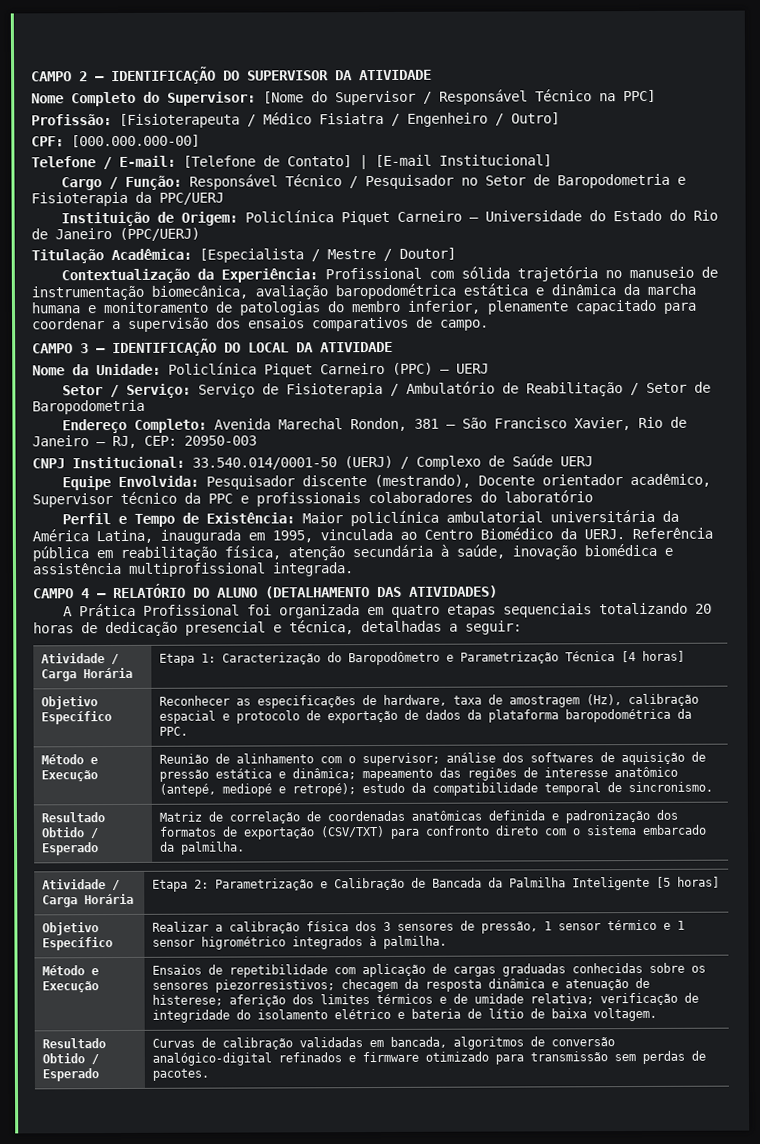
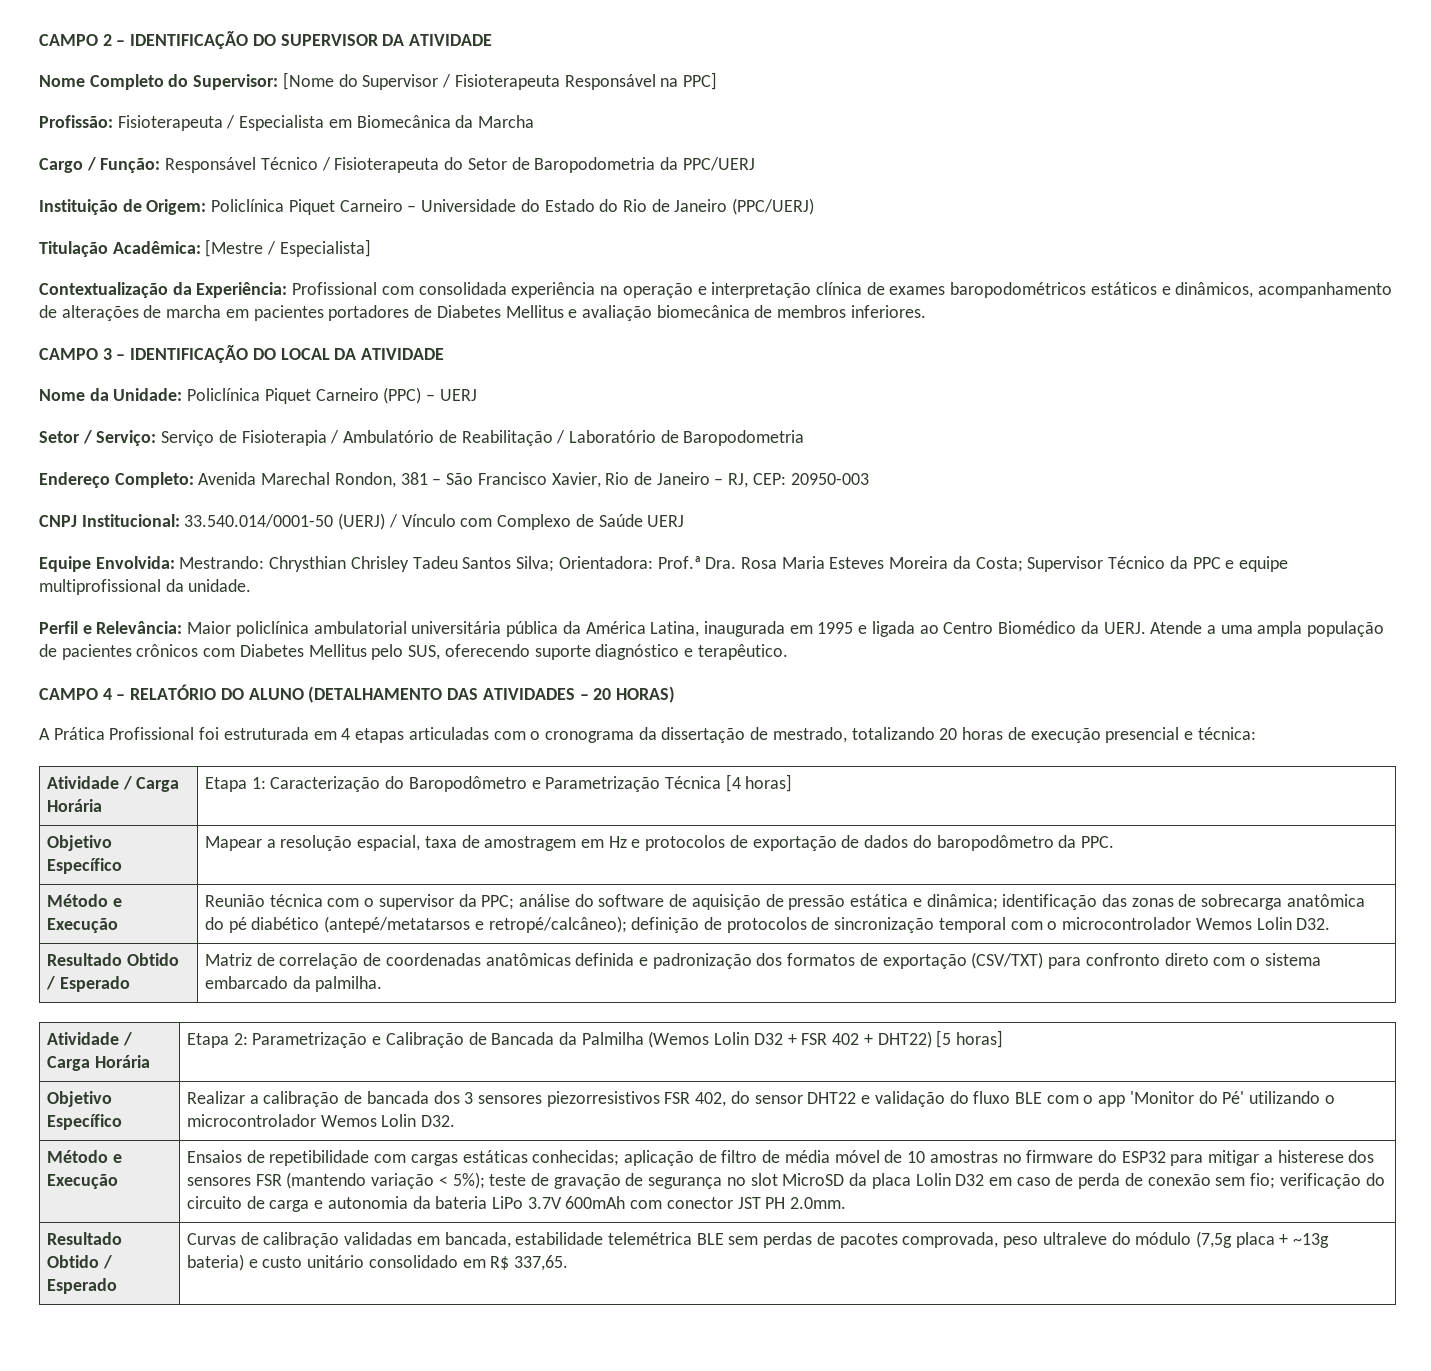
- Nome Completo do Supervisor: [Nome do Supervisor / Responsável Técnico na PPC]
+ Nome Completo do Supervisor: [Nome do Supervisor / Fisioterapeuta Responsável na PPC]
- Profissão: [Fisioterapeuta / Médico Fisiatra / Engenheiro / Outro]
- CPF: [000.000.000-00]
- Telefone / E-mail: [Telefone de Contato] | [E-mail Institucional]
+ Profissão: Fisioterapeuta / Especialista em Biomecânica da Marcha
- Cargo / Função: Responsável Técnico / Pesquisador no Setor de Baropodometria e Fisioterapia da PPC/UERJ
+ Cargo / Função: Responsável Técnico / Fisioterapeuta do Setor de Baropodometria da PPC/UERJ
- Titulação Acadêmica: [Especialista / Mestre / Doutor]
+ Titulação Acadêmica: [Mestre / Especialista]
- Contextualização da Experiência: Profissional com sólida trajetória no manuseio de instrumentação biomecânica, avaliação baropodométrica estática e dinâmica da marcha humana e monitoramento de patologias do membro inferior, plenamente capacitado para coordenar a supervisão dos ensaios comparativos de campo.
+ Contextualização da Experiência: Profissional com consolidada experiência na operação e interpretação clínica de exames baropodométricos estáticos e dinâmicos, acompanhamento de alterações de marcha em pacientes portadores de Diabetes Mellitus e avaliação biomecânica de membros inferiores.
- Setor / Serviço: Serviço de Fisioterapia / Ambulatório de Reabilitação / Setor de Baropodometria
+ Setor / Serviço: Serviço de Fisioterapia / Ambulatório de Reabilitação / Laboratório de Baropodometria
- CNPJ Institucional: 33.540.014/0001-50 (UERJ) / Complexo de Saúde UERJ
+ CNPJ Institucional: 33.540.014/0001-50 (UERJ) / Vínculo com Complexo de Saúde UERJ
- Equipe Envolvida: Pesquisador discente (mestrando), Docente orientador acadêmico, Supervisor técnico da PPC e profissionais colaboradores do laboratório
+ Equipe Envolvida: Mestrando: Chrysthian Chrisley Tadeu Santos Silva; Orientadora: Prof.ª Dra. Rosa Maria Esteves Moreira da Costa; Supervisor Técnico da PPC e equipe multiprofissional da unidade.
- Perfil e Tempo de Existência: Maior policlínica ambulatorial universitária da América Latina, inaugurada em 1995, vinculada ao Centro Biomédico da UERJ.
+ Perfil e Relevância: Maior policlínica ambulatorial universitária pública da América Latina, inaugurada em 1995 e ligada ao Centro Biomédico da UERJ.
- Referência pública em reabilitação física, atenção secundária à saúde, inovação biomédica e assistência multiprofissional integrada.
+ Atende a uma ampla população de pacientes crônicos com Diabetes Mellitus pelo SUS, oferecendo suporte diagnóstico e terapêutico.
- CAMPO 4 – RELATÓRIO DO ALUNO (DETALHAMENTO DAS ATIVIDADES)
+ CAMPO 4 – RELATÓRIO DO ALUNO (DETALHAMENTO DAS ATIVIDADES – 20 HORAS)
- A Prática Profissional foi organizada em quatro etapas sequenciais totalizando 20 horas de dedicação presencial e técnica, detalhadas a seguir:
+ A Prática Profissional foi estruturada em 4 etapas articuladas com o cronograma da dissertação de mestrado, totalizando 20 horas de execução presencial e técnica:
- Objetivo Específico | Reconhecer as especificações de hardware, taxa de amostragem (Hz), calibração espacial e protocolo de exportação de dados da plataforma baropodométrica da PPC.
+ Objetivo Específico | Mapear a resolução espacial, taxa de amostragem em Hz e protocolos de exportação de dados do baropodômetro da PPC.
- Reunião de alinhamento com o supervisor; análise dos softwares de aquisição de pressão estática e dinâmica; mapeamento das regiões de interesse anatômico (antepé, mediopé e retropé); estudo da compatibilidade temporal de sincronismo.
+ Reunião técnica com o supervisor da PPC; análise do software de aquisição de pressão estática e dinâmica; identificação das zonas de sobrecarga anatômica do pé diabético (antepé/metatarsos e retropé/calcâneo); definição de protocolos de sincronização temporal com o microcontrolador Wemos Lolin D32.
- Atividade / Carga Horária | Etapa 2: Parametrização e Calibração de Bancada da Palmilha Inteligente [5 horas]
+ Atividade / Carga Horária | Etapa 2: Parametrização e Calibração de Bancada da Palmilha (Wemos Lolin D32 + FSR 402 + DHT22) [5 horas]
- Objetivo Específico | Realizar a calibração física dos 3 sensores de pressão, 1 sensor térmico e 1 sensor higrométrico integrados à palmilha.
+ Objetivo Específico | Realizar a calibração de bancada dos 3 sensores piezorresistivos FSR 402, do sensor DHT22 e validação do fluxo BLE com o app 'Monitor do Pé' utilizando o microcontrolador Wemos Lolin D32.
- Ensaios de repetibilidade com aplicação de cargas graduadas conhecidas sobre os sensores piezorresistivos; checagem da resposta dinâmica e atenuação de histerese; aferição dos limites térmicos e de umidade relativa; verificação de integridade do isolamento elétrico e bateria de lítio de baixa voltagem.
+ Ensaios de repetibilidade com cargas estáticas conhecidas; aplicação de filtro de média móvel de 10 amostras no firmware do ESP32 para mitigar a histerese dos sensores FSR (mantendo variação < 5%); teste de gravação de segurança no slot MicroSD da placa Lolin D32 em caso de perda de conexão sem fio; verificação do circuito de carga e autonomia da bateria LiPo 3.7V 600mAh com conector JST PH 2.0mm.
- Resultado Obtido / Esperado | Curvas de calibração validadas em bancada, algoritmos de conversão analógico-digital refinados e firmware otimizado para transmissão sem perdas de pacotes.
+ Resultado Obtido / Esperado | Curvas de calibração validadas em bancada, estabilidade telemétrica BLE sem perdas de pacotes comprovada, peso ultraleve do módulo (7,5g placa + ~13g bateria) e custo unitário consolidado em R$ 337,65.

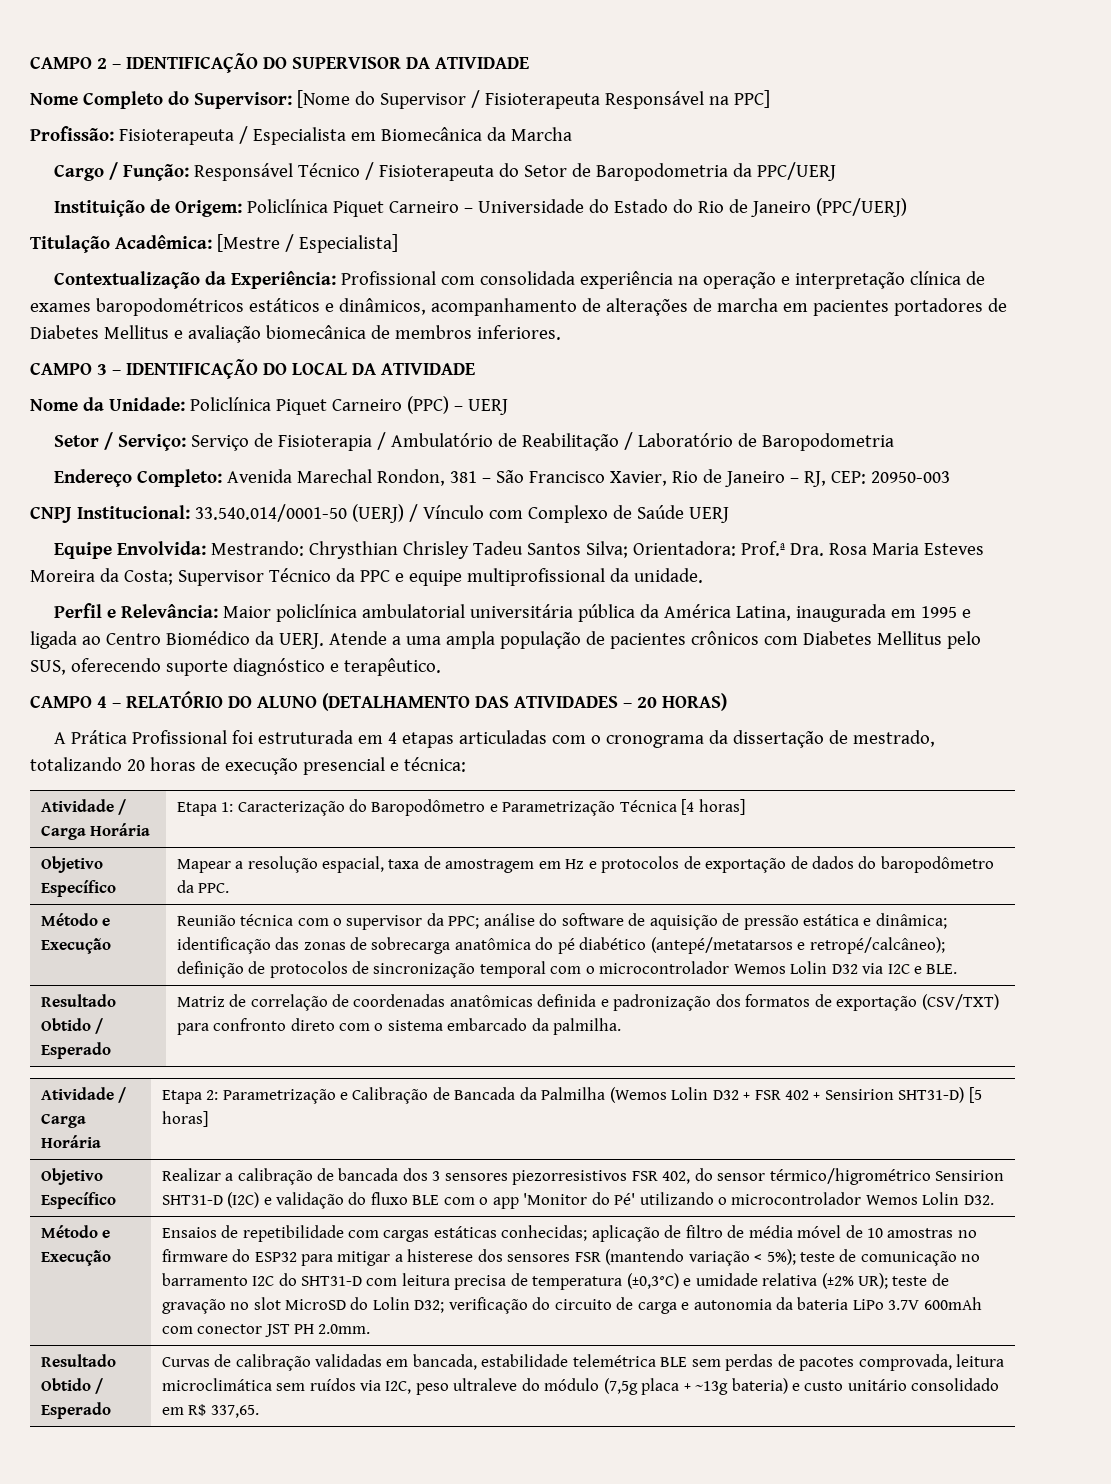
- Reunião técnica com o supervisor da PPC; análise do software de aquisição de pressão estática e dinâmica; identificação das zonas de sobrecarga anatômica do pé diabético (antepé/metatarsos e retropé/calcâneo); definição de protocolos de sincronização temporal com o microcontrolador Wemos Lolin D32.
+ Reunião técnica com o supervisor da PPC; análise do software de aquisição de pressão estática e dinâmica; identificação das zonas de sobrecarga anatômica do pé diabético (antepé/metatarsos e retropé/calcâneo); definição de protocolos de sincronização temporal com o microcontrolador Wemos Lolin D32 via I2C e BLE.
- Atividade / Carga Horária | Etapa 2: Parametrização e Calibração de Bancada da Palmilha (Wemos Lolin D32 + FSR 402 + DHT22) [5 horas]
+ Atividade / Carga Horária | Etapa 2: Parametrização e Calibração de Bancada da Palmilha (Wemos Lolin D32 + FSR 402 + Sensirion SHT31-D) [5 horas]
- Objetivo Específico | Realizar a calibração de bancada dos 3 sensores piezorresistivos FSR 402, do sensor DHT22 e validação do fluxo BLE com o app 'Monitor do Pé' utilizando o microcontrolador Wemos Lolin D32.
+ Objetivo Específico | Realizar a calibração de bancada dos 3 sensores piezorresistivos FSR 402, do sensor térmico/higrométrico Sensirion SHT31-D (I2C) e validação do fluxo BLE com o app 'Monitor do Pé' utilizando o microcontrolador Wemos Lolin D32.
- Ensaios de repetibilidade com cargas estáticas conhecidas; aplicação de filtro de média móvel de 10 amostras no firmware do ESP32 para mitigar a histerese dos sensores FSR (mantendo variação < 5%); teste de gravação de segurança no slot MicroSD da placa Lolin D32 em caso de perda de conexão sem fio; verificação do circuito de carga e autonomia da bateria LiPo 3.7V 600mAh com conector JST PH 2.0mm.
+ Ensaios de repetibilidade com cargas estáticas conhecidas; aplicação de filtro de média móvel de 10 amostras no firmware do ESP32 para mitigar a histerese dos sensores FSR (mantendo variação < 5%); teste de comunicação no barramento I2C do SHT31-D com leitura precisa de temperatura (±0,3°C) e umidade relativa (±2% UR); teste de gravação no slot MicroSD do Lolin D32; verificação do circuito de carga e autonomia da bateria LiPo 3.7V 600mAh com conector JST PH 2.0mm.
- Resultado Obtido / Esperado | Curvas de calibração validadas em bancada, estabilidade telemétrica BLE sem perdas de pacotes comprovada, peso ultraleve do módulo (7,5g placa + ~13g bateria) e custo unitário consolidado em R$ 337,65.
+ Resultado Obtido / Esperado | Curvas de calibração validadas em bancada, estabilidade telemétrica BLE sem perdas de pacotes comprovada, leitura microclimática sem ruídos via I2C, peso ultraleve do módulo (7,5g placa + ~13g bateria) e custo unitário consolidado em R$ 337,65.

